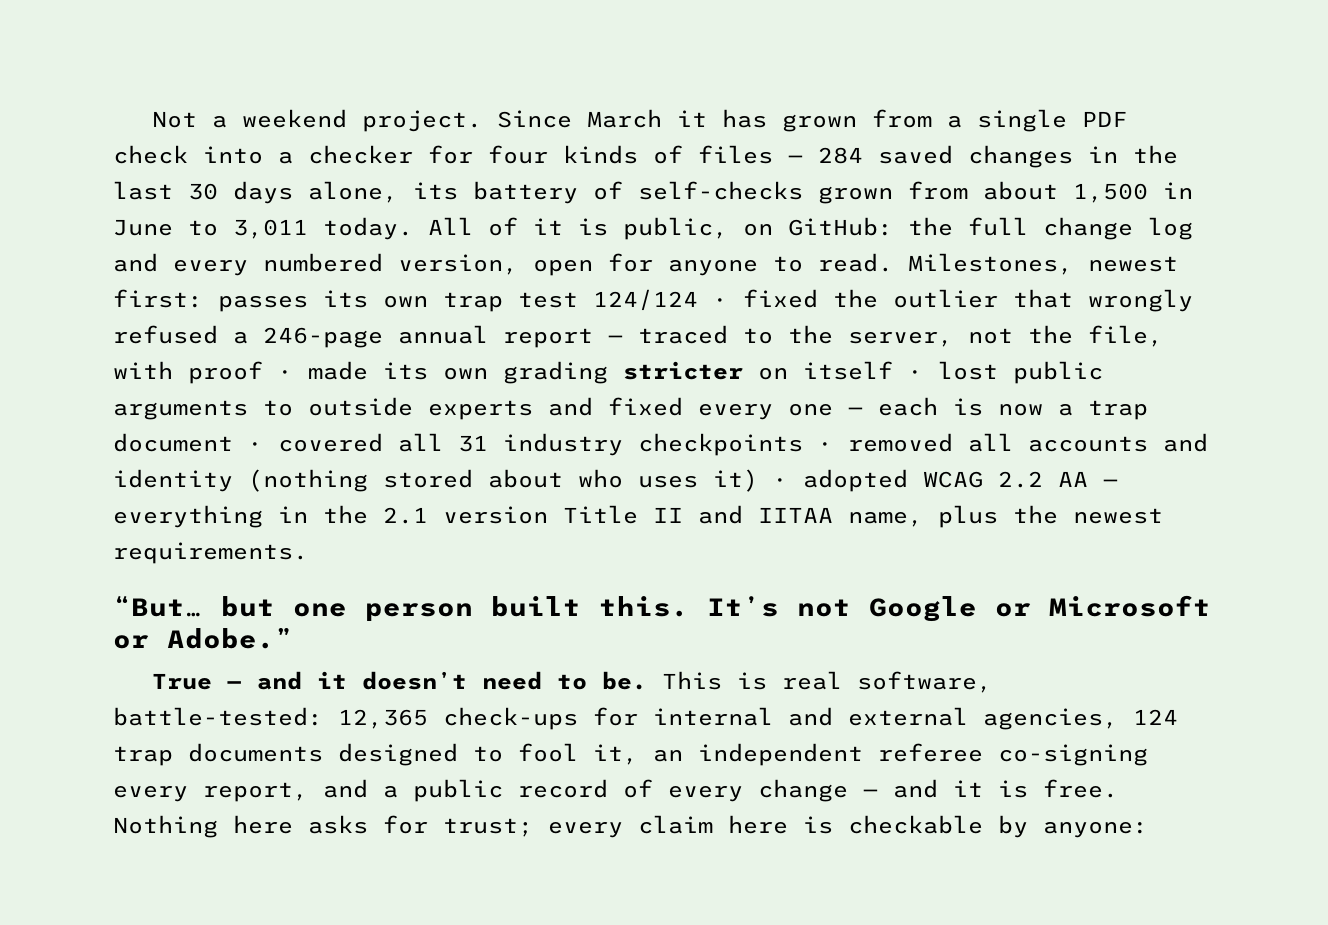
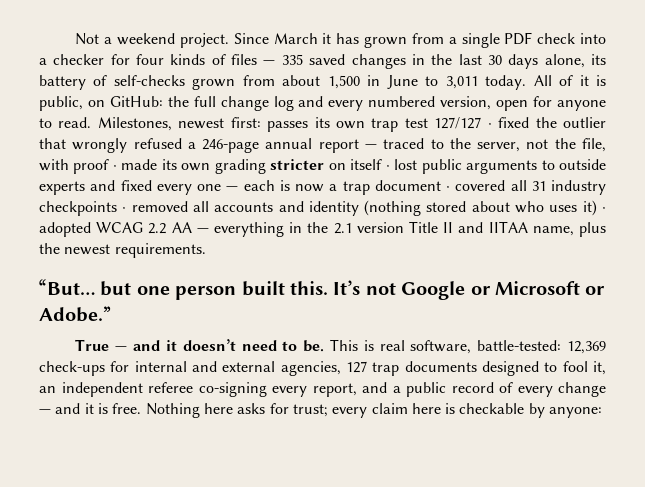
- Since March it has grown from a single PDF check into a checker for four kinds of files — 284 saved changes in the last 30 days alone, its battery of self-checks grown from about 1,500 in June to 3,011 today.
+ Since March it has grown from a single PDF check into a checker for four kinds of files — 335 saved changes in the last 30 days alone, its battery of self-checks grown from about 1,500 in June to 3,011 today.
- passes its own trap test 124/124 · fixed the outlier that wrongly refused a 246-page annual report — traced to the server, not the file, with proof · made its own grading stricter on itself · lost public arguments to outside experts and fixed every one — each is now a trap document · covered all 31 industry checkpoints · removed all accounts and identity (nothing stored about who uses it) · adopted WCAG 2.2 AA — everything in the 2.1 version Title II and IITAA name, plus the newest requirements.
+ passes its own trap test 127/127 · fixed the outlier that wrongly refused a 246-page annual report — traced to the server, not the file, with proof · made its own grading stricter on itself · lost public arguments to outside experts and fixed every one — each is now a trap document · covered all 31 industry checkpoints · removed all accounts and identity (nothing stored about who uses it) · adopted WCAG 2.2 AA — everything in the 2.1 version Title II and IITAA name, plus the newest requirements.
- This is real software, battle-tested: 12,365 check-ups for internal and external agencies, 124 trap documents designed to fool it, an independent referee co-signing every report, and a public record of every change — and it is free.
+ This is real software, battle-tested: 12,369 check-ups for internal and external agencies, 127 trap documents designed to fool it, an independent referee co-signing every report, and a public record of every change — and it is free.

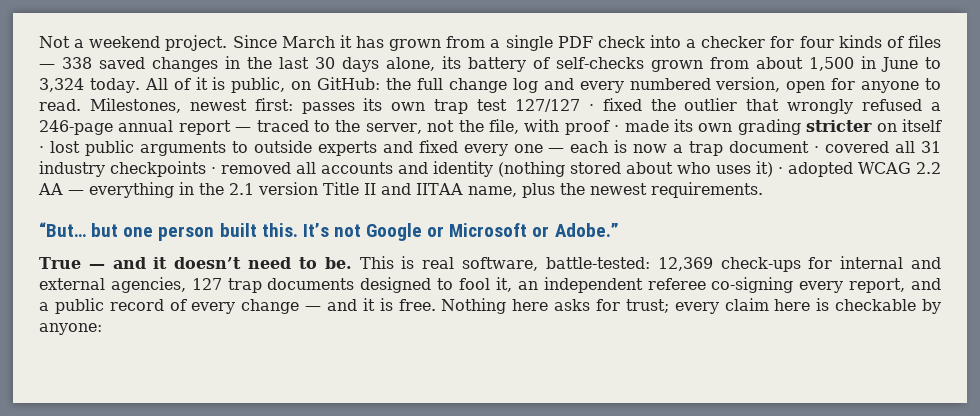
- Since March it has grown from a single PDF check into a checker for four kinds of files — 335 saved changes in the last 30 days alone, its battery of self-checks grown from about 1,500 in June to 3,011 today.
+ Since March it has grown from a single PDF check into a checker for four kinds of files — 338 saved changes in the last 30 days alone, its battery of self-checks grown from about 1,500 in June to 3,324 today.

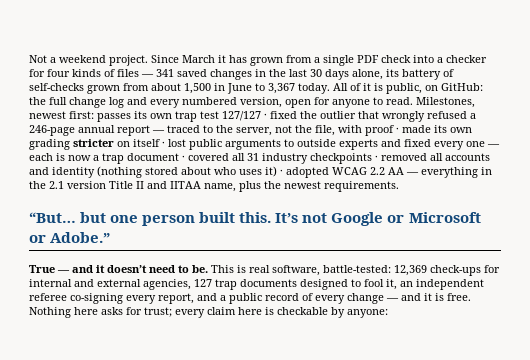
- Since March it has grown from a single PDF check into a checker for four kinds of files — 338 saved changes in the last 30 days alone, its battery of self-checks grown from about 1,500 in June to 3,324 today.
+ Since March it has grown from a single PDF check into a checker for four kinds of files — 341 saved changes in the last 30 days alone, its battery of self-checks grown from about 1,500 in June to 3,367 today.

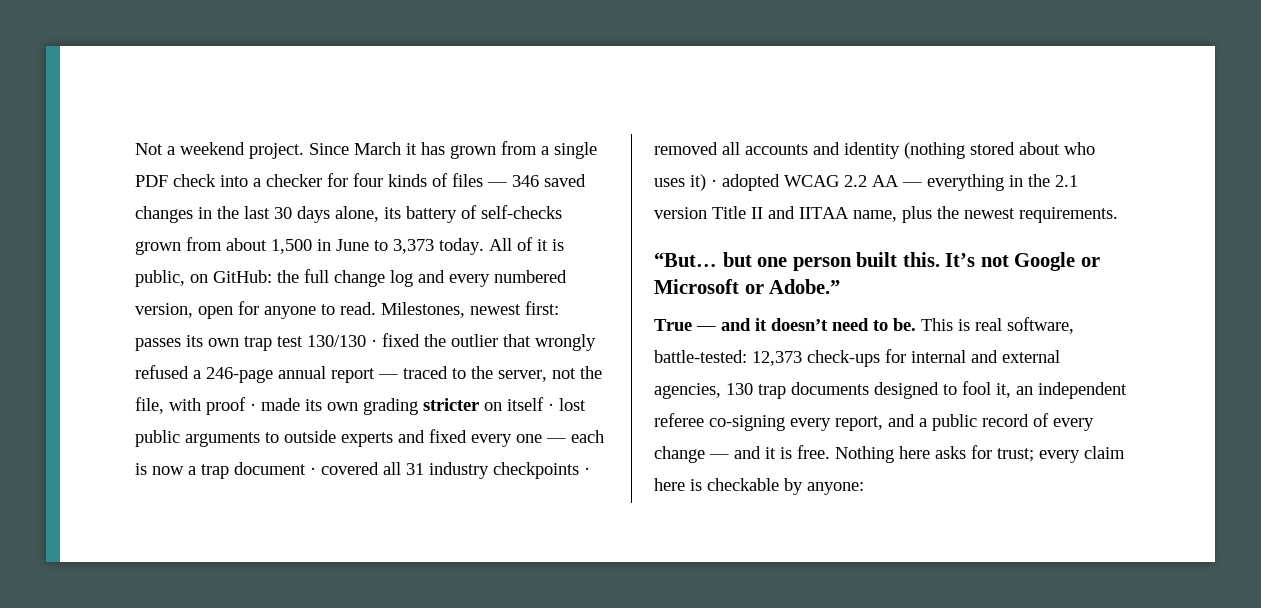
- Since March it has grown from a single PDF check into a checker for four kinds of files — 341 saved changes in the last 30 days alone, its battery of self-checks grown from about 1,500 in June to 3,367 today.
+ Since March it has grown from a single PDF check into a checker for four kinds of files — 346 saved changes in the last 30 days alone, its battery of self-checks grown from about 1,500 in June to 3,373 today.
- passes its own trap test 127/127 · fixed the outlier that wrongly refused a 246-page annual report — traced to the server, not the file, with proof · made its own grading stricter on itself · lost public arguments to outside experts and fixed every one — each is now a trap document · covered all 31 industry checkpoints · removed all accounts and identity (nothing stored about who uses it) · adopted WCAG 2.2 AA — everything in the 2.1 version Title II and IITAA name, plus the newest requirements.
+ passes its own trap test 130/130 · fixed the outlier that wrongly refused a 246-page annual report — traced to the server, not the file, with proof · made its own grading stricter on itself · lost public arguments to outside experts and fixed every one — each is now a trap document · covered all 31 industry checkpoints · removed all accounts and identity (nothing stored about who uses it) · adopted WCAG 2.2 AA — everything in the 2.1 version Title II and IITAA name, plus the newest requirements.
- This is real software, battle-tested: 12,369 check-ups for internal and external agencies, 127 trap documents designed to fool it, an independent referee co-signing every report, and a public record of every change — and it is free.
+ This is real software, battle-tested: 12,373 check-ups for internal and external agencies, 130 trap documents designed to fool it, an independent referee co-signing every report, and a public record of every change — and it is free.

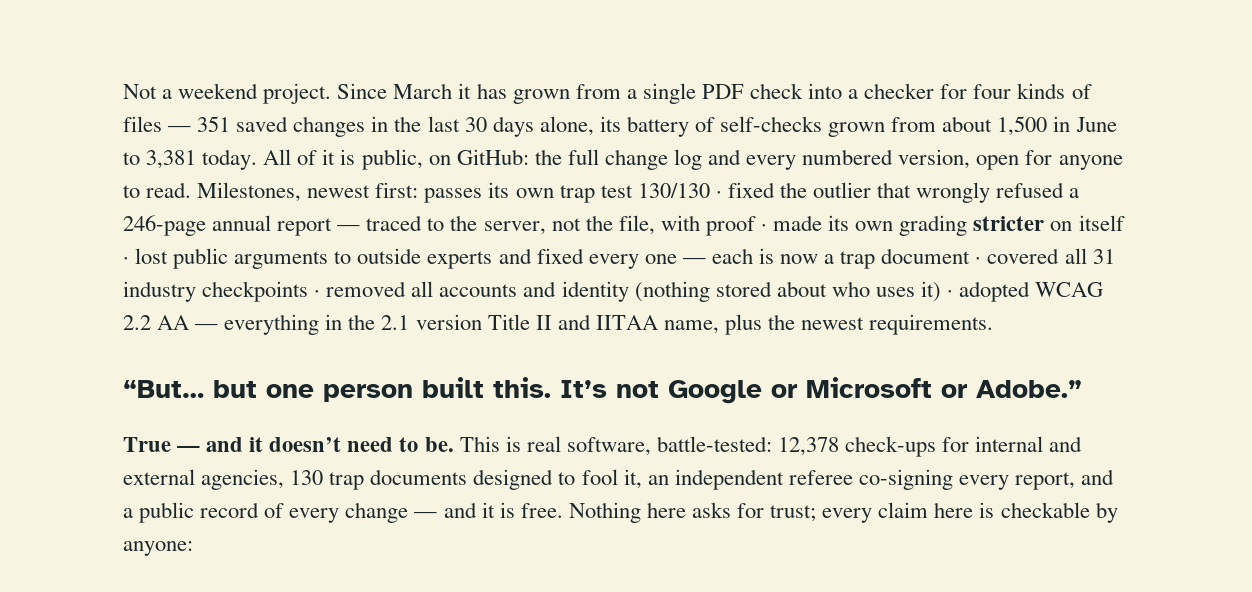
- Since March it has grown from a single PDF check into a checker for four kinds of files — 346 saved changes in the last 30 days alone, its battery of self-checks grown from about 1,500 in June to 3,373 today.
+ Since March it has grown from a single PDF check into a checker for four kinds of files — 351 saved changes in the last 30 days alone, its battery of self-checks grown from about 1,500 in June to 3,381 today.
- This is real software, battle-tested: 12,373 check-ups for internal and external agencies, 130 trap documents designed to fool it, an independent referee co-signing every report, and a public record of every change — and it is free.
+ This is real software, battle-tested: 12,378 check-ups for internal and external agencies, 130 trap documents designed to fool it, an independent referee co-signing every report, and a public record of every change — and it is free.

